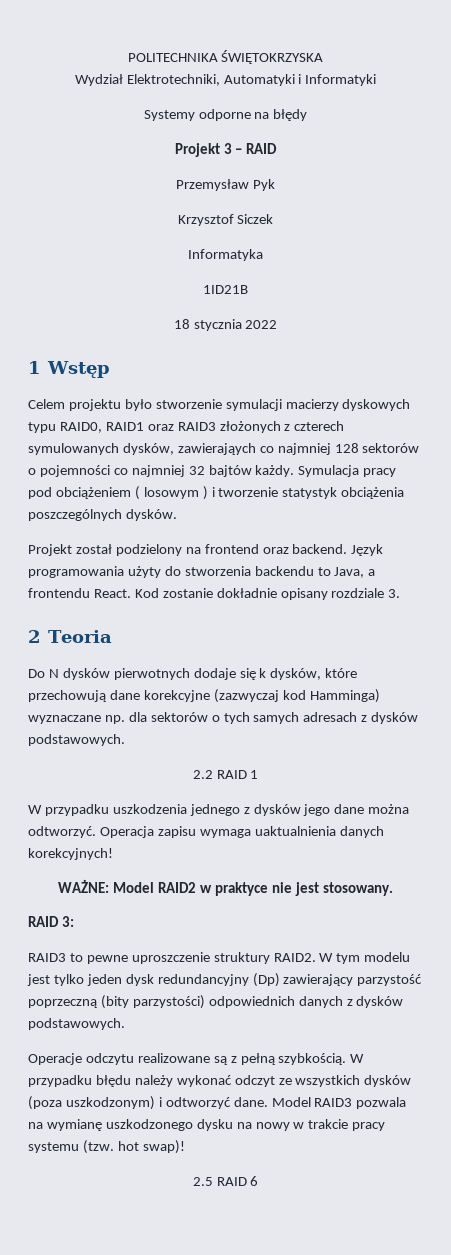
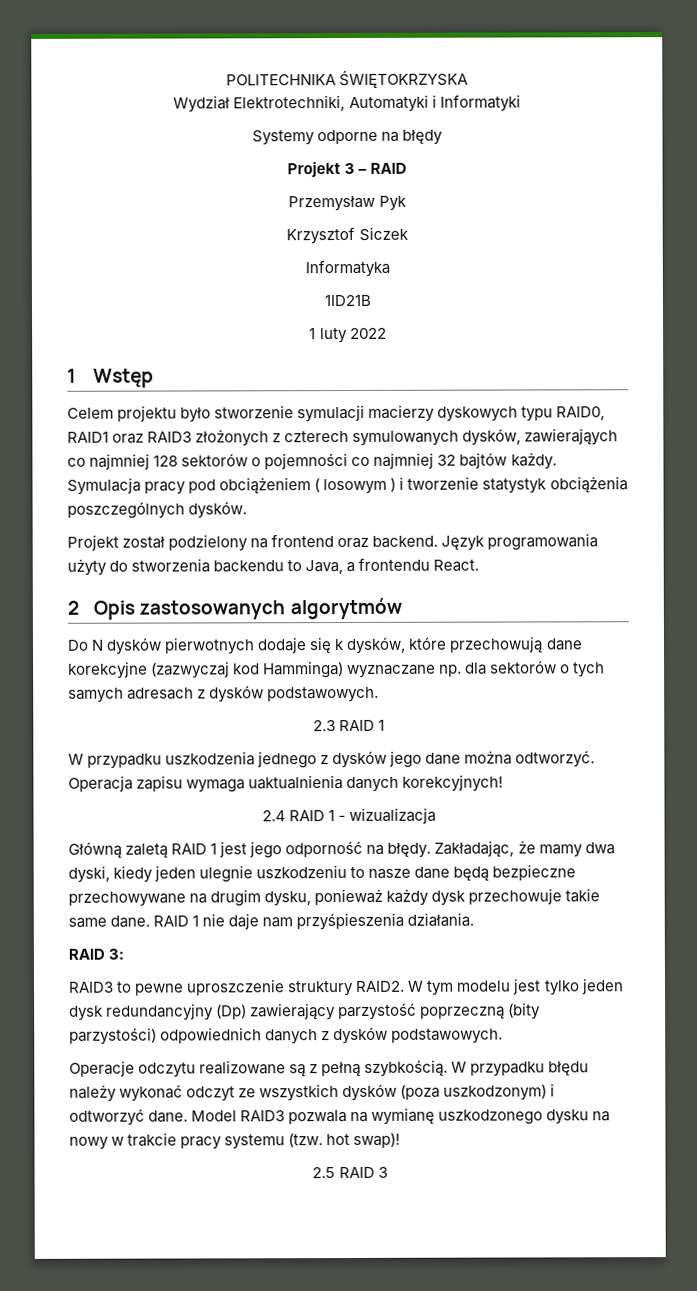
- 18 stycznia 2022
+ 1 luty 2022
- Język programowania użyty do stworzenia backendu to Java, a frontendu React. Kod zostanie dokładnie opisany rozdziale 3.
- 2 Teoria
+ Język programowania użyty do stworzenia backendu to Java, a frontendu React.
+ 2 Opis zastosowanych algorytmów
- 2.2 RAID 1
+ 2.3 RAID 1
- WAŻNE: Model RAID2 w praktyce nie jest stosowany.
+ 2.4 RAID 1 - wizualizacja
+ Główną zaletą RAID 1 jest jego odporność na błędy. Zakładając, że mamy dwa dyski, kiedy jeden ulegnie uszkodzeniu to nasze dane będą bezpieczne przechowywane na drugim dysku, ponieważ każdy dysk przechowuje takie same dane. RAID 1 nie daje nam przyśpieszenia działania.
- 2.5 RAID 6
+ 2.5 RAID 3

